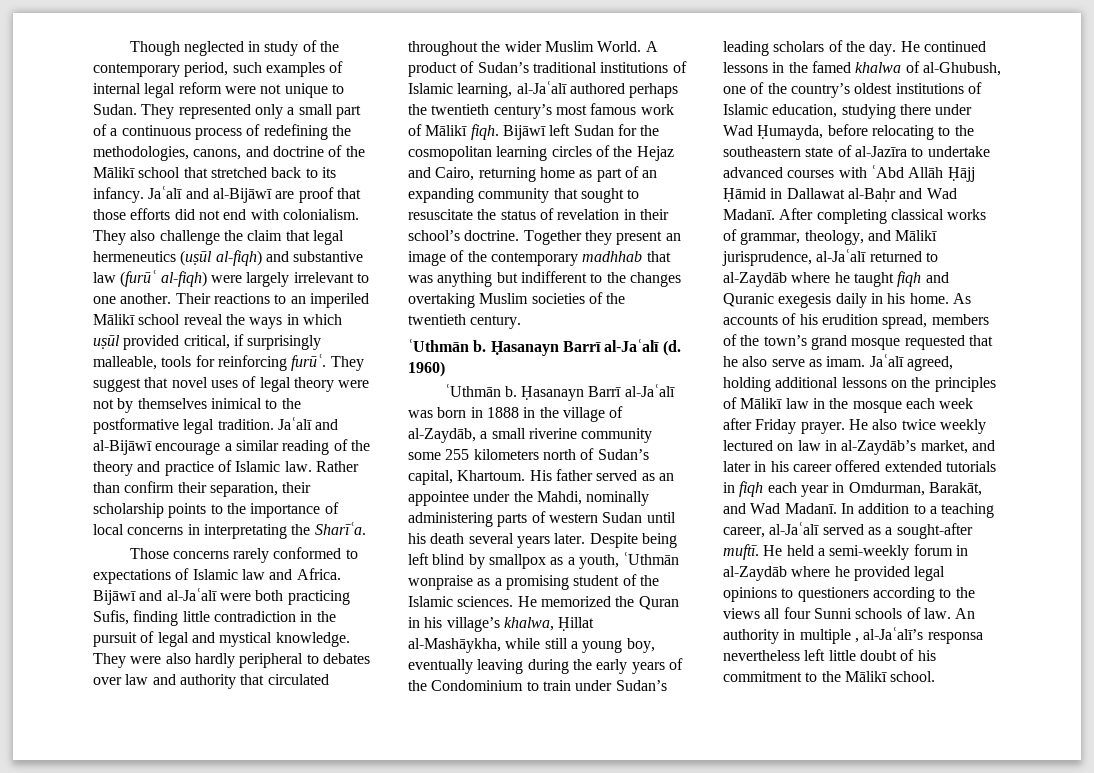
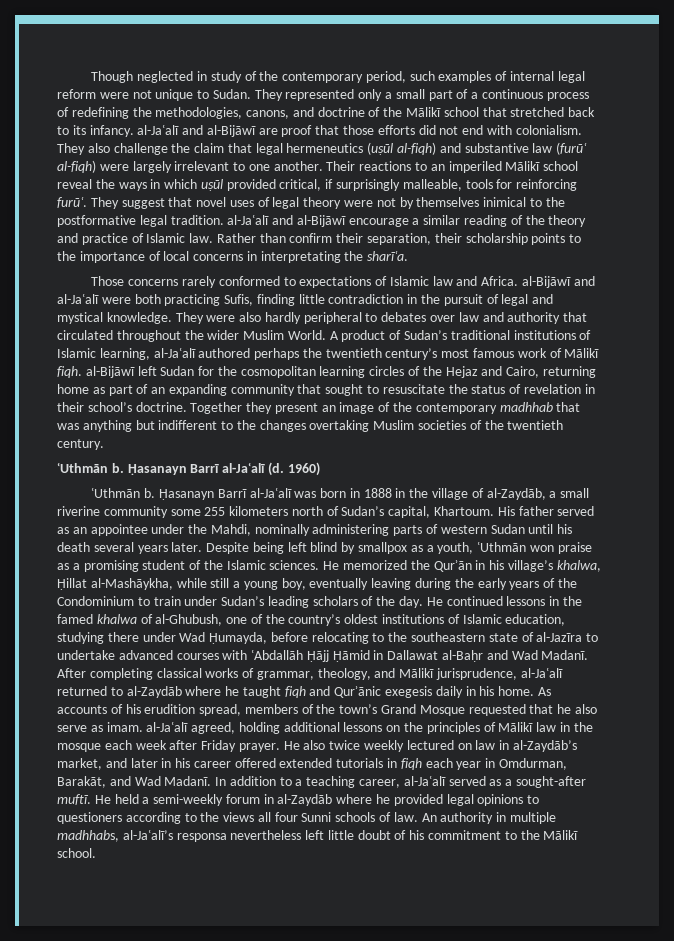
- They represented only a small part of a continuous process of redefining the methodologies, canons, and doctrine of the Mālikī school that stretched back to its infancy. Jaʿalī and al-Bijāwī are proof that those efforts did not end with colonialism.
+ They represented only a small part of a continuous process of redefining the methodologies, canons, and doctrine of the Mālikī school that stretched back to its infancy. al-Jaʿalī and al-Bijāwī are proof that those efforts did not end with colonialism.
- They suggest that novel uses of legal theory were not by themselves inimical to the postformative legal tradition. Jaʿalī and al-Bijāwī encourage a similar reading of the theory and practice of Islamic law.
+ They suggest that novel uses of legal theory were not by themselves inimical to the postformative legal tradition. al-Jaʿalī and al-Bijāwī encourage a similar reading of the theory and practice of Islamic law.
- Rather than confirm their separation, their scholarship points to the importance of local concerns in interpretating the Sharīʿa.
+ Rather than confirm their separation, their scholarship points to the importance of local concerns in interpretating the sharīʿa.
- Those concerns rarely conformed to expectations of Islamic law and Africa. Bijāwī and al-Jaʿalī were both practicing Sufis, finding little contradiction in the pursuit of legal and mystical knowledge.
+ Those concerns rarely conformed to expectations of Islamic law and Africa. al-Bijāwī and al-Jaʿalī were both practicing Sufis, finding little contradiction in the pursuit of legal and mystical knowledge.
- A product of Sudan’s traditional institutions of Islamic learning, al-Jaʿalī authored perhaps the twentieth century’s most famous work of Mālikī fiqh. Bijāwī left Sudan for the cosmopolitan learning circles of the Hejaz and Cairo, returning home as part of an expanding community that sought to resuscitate the status of revelation in their school’s doctrine.
+ A product of Sudan’s traditional institutions of Islamic learning, al-Jaʿalī authored perhaps the twentieth century’s most famous work of Mālikī fiqh. al-Bijāwī left Sudan for the cosmopolitan learning circles of the Hejaz and Cairo, returning home as part of an expanding community that sought to resuscitate the status of revelation in their school’s doctrine.
- Despite being left blind by smallpox as a youth, ʿUthmān wonpraise as a promising student of the Islamic sciences.
+ Despite being left blind by smallpox as a youth, ʿUthmān won praise as a promising student of the Islamic sciences.
- He memorized the Quran in his village’s khalwa, Ḥillat al-Mashāykha, while still a young boy, eventually leaving during the early years of the Condominium to train under Sudan’s leading scholars of the day.
+ He memorized the Qurʾān in his village’s khalwa, Ḥillat al-Mashāykha, while still a young boy, eventually leaving during the early years of the Condominium to train under Sudan’s leading scholars of the day.
- He continued lessons in the famed khalwa of al-Ghubush, one of the country’s oldest institutions of Islamic education, studying there under Wad Ḥumayda, before relocating to the southeastern state of al-Jazīra to undertake advanced courses with ʿAbd Allāh Ḥājj Ḥāmid in Dallawat al-Baḥr and Wad Madanī.
+ He continued lessons in the famed khalwa of al-Ghubush, one of the country’s oldest institutions of Islamic education, studying there under Wad Ḥumayda, before relocating to the southeastern state of al-Jazīra to undertake advanced courses with ʿAbdallāh Ḥājj Ḥāmid in Dallawat al-Baḥr and Wad Madanī.
- After completing classical works of grammar, theology, and Mālikī jurisprudence, al-Jaʿalī returned to al-Zaydāb where he taught fiqh and Quranic exegesis daily in his home.
+ After completing classical works of grammar, theology, and Mālikī jurisprudence, al-Jaʿalī returned to al-Zaydāb where he taught fiqh and Qurʾānic exegesis daily in his home.
- As accounts of his erudition spread, members of the town’s grand mosque requested that he also serve as imam. Jaʿalī agreed, holding additional lessons on the principles of Mālikī law in the mosque each week after Friday prayer.
+ As accounts of his erudition spread, members of the town’s Grand Mosque requested that he also serve as imam. al-Jaʿalī agreed, holding additional lessons on the principles of Mālikī law in the mosque each week after Friday prayer.
- An authority in multiple , al-Jaʿalī’s responsa nevertheless left little doubt of his commitment to the Mālikī school.
+ An authority in multiple madhhabs, al-Jaʿalī’s responsa nevertheless left little doubt of his commitment to the Mālikī school.

